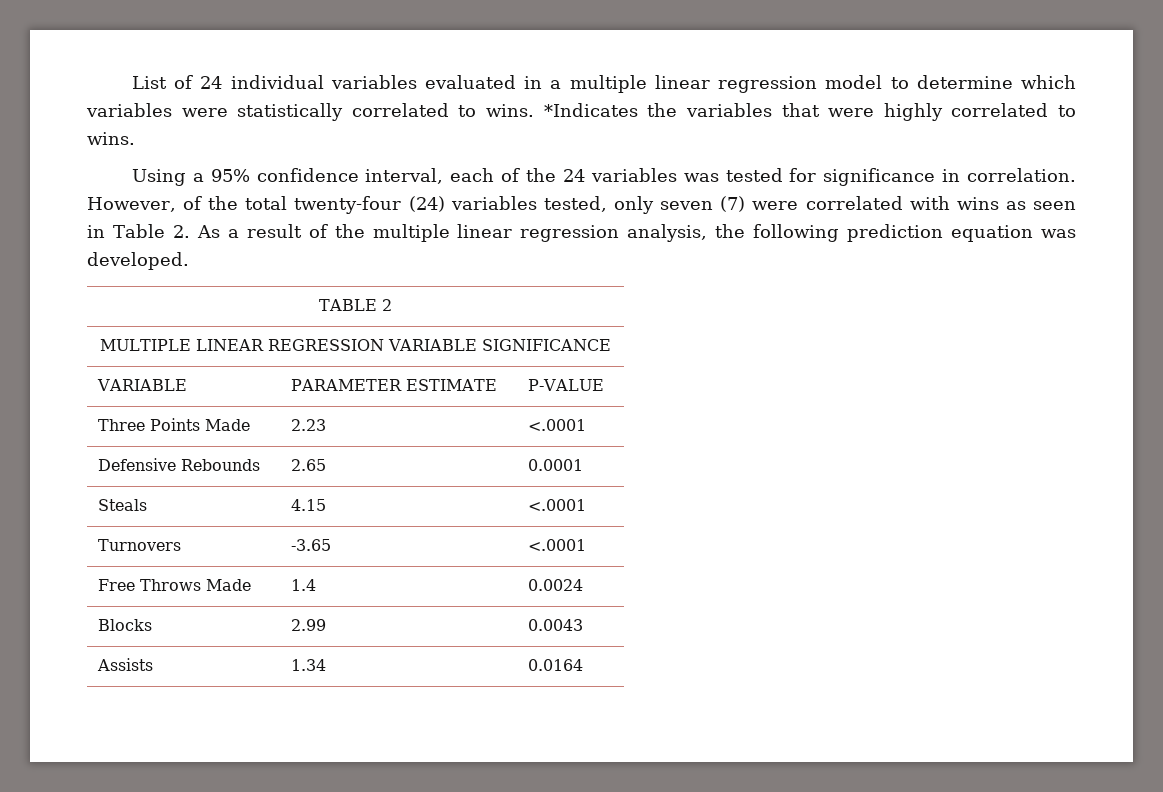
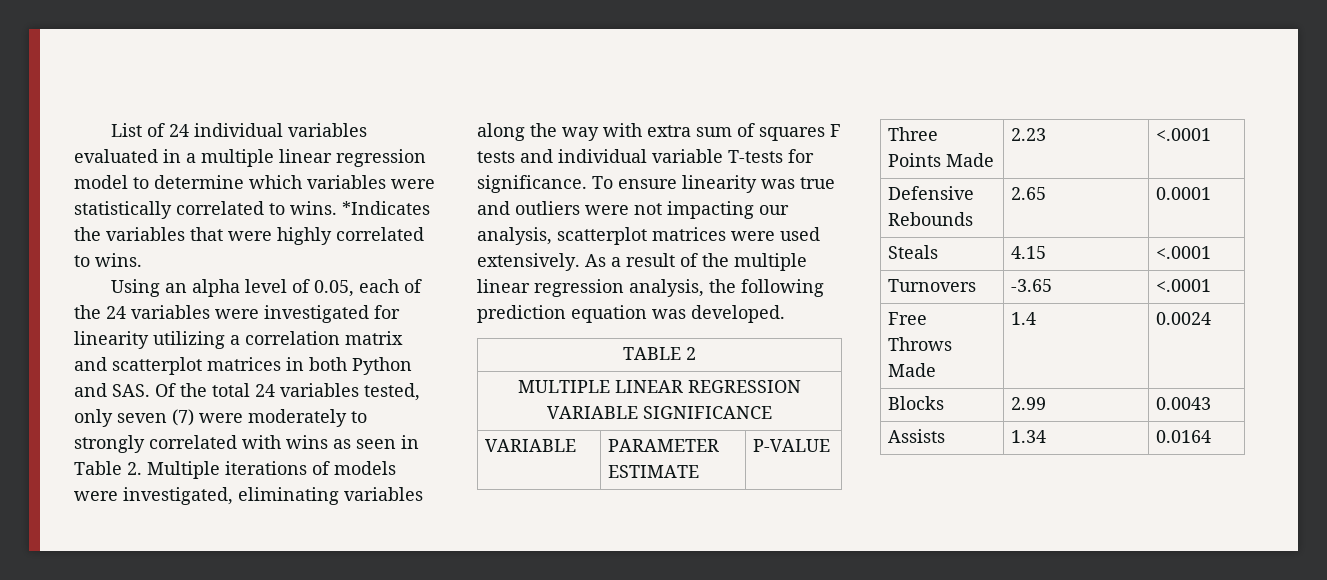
- Using a 95% confidence interval, each of the 24 variables was tested for significance in correlation. However, of the total twenty-four (24) variables tested, only seven (7) were correlated with wins as seen in Table 2. As a result of the multiple linear regression analysis, the following prediction equation was developed.
+ Using an alpha level of 0.05, each of the 24 variables were investigated for linearity utilizing a correlation matrix and scatterplot matrices in both Python and SAS. Of the total 24 variables tested, only seven (7) were moderately to strongly correlated with wins as seen in Table 2. Multiple iterations of models were investigated, eliminating variables along the way with extra sum of squares F tests and individual variable T-tests for significance. To ensure linearity was true and outliers were not impacting our analysis, scatterplot matrices were used extensively. As a result of the multiple linear regression analysis, the following prediction equation was developed.

